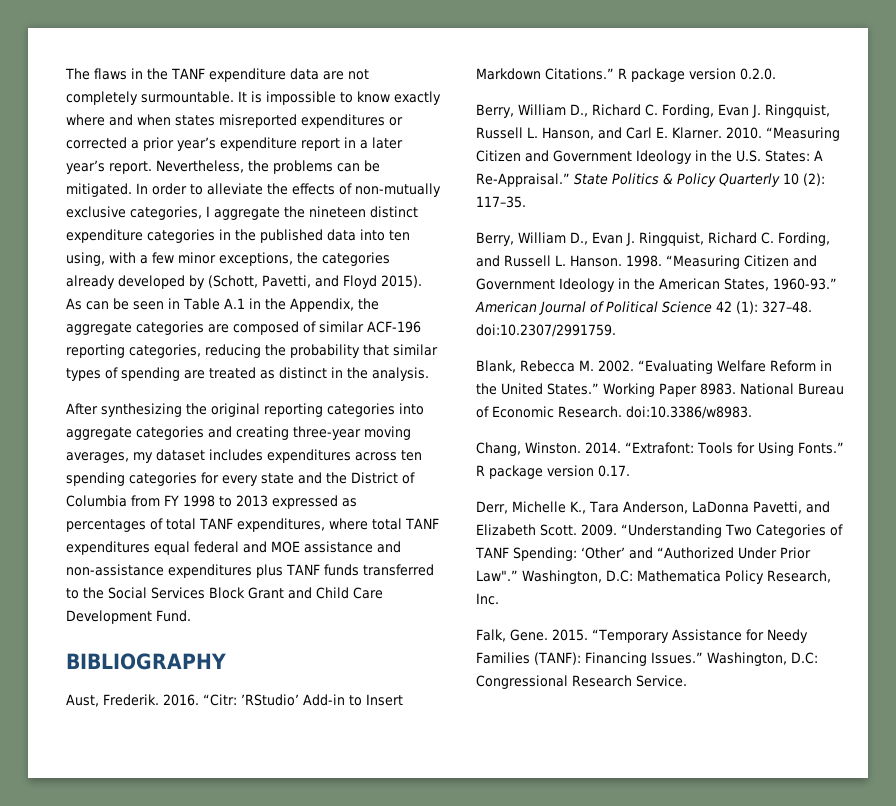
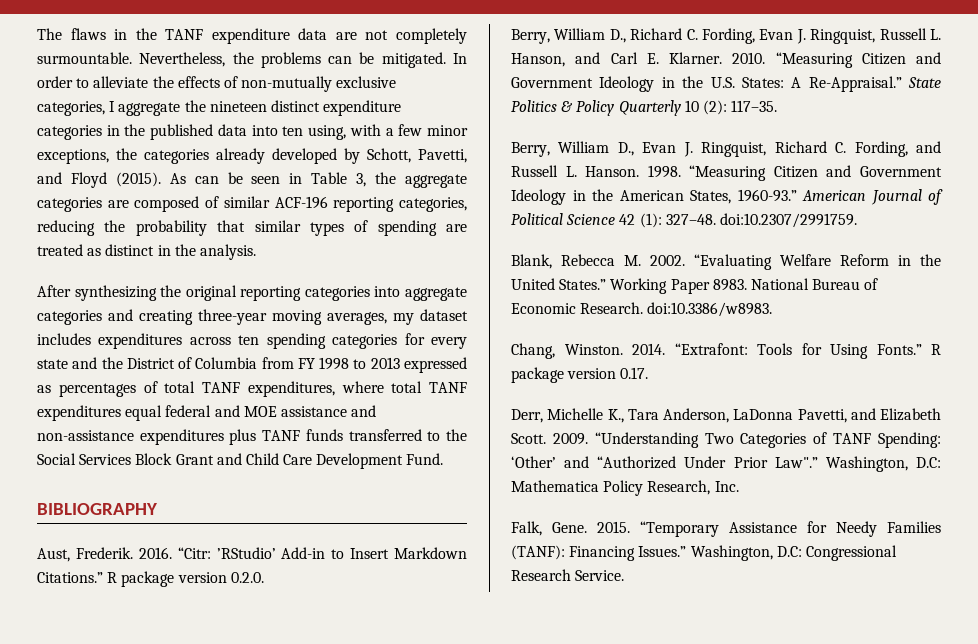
- It is impossible to know exactly where and when states misreported expenditures or corrected a prior year’s expenditure report in a later year’s report.
- In order to alleviate the effects of non-mutually exclusive categories, I aggregate the nineteen distinct expenditure categories in the published data into ten using, with a few minor exceptions, the categories already developed by (Schott, Pavetti, and Floyd 2015).
+ In order to alleviate the effects of non-mutually exclusive categories, I aggregate the nineteen distinct expenditure categories in the published data into ten using, with a few minor exceptions, the categories already developed by Schott, Pavetti, and Floyd (2015).
- As can be seen in Table A.1 in the Appendix, the aggregate categories are composed of similar ACF-196 reporting categories, reducing the probability that similar types of spending are treated as distinct in the analysis.
+ As can be seen in Table 3, the aggregate categories are composed of similar ACF-196 reporting categories, reducing the probability that similar types of spending are treated as distinct in the analysis.

